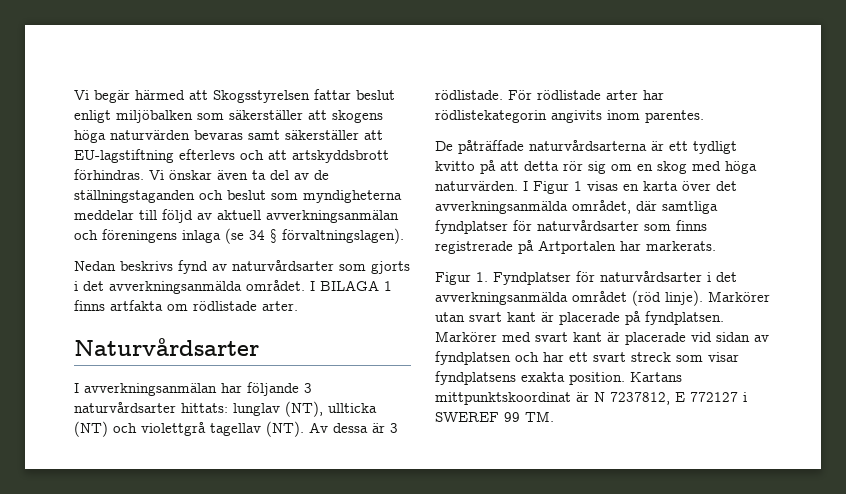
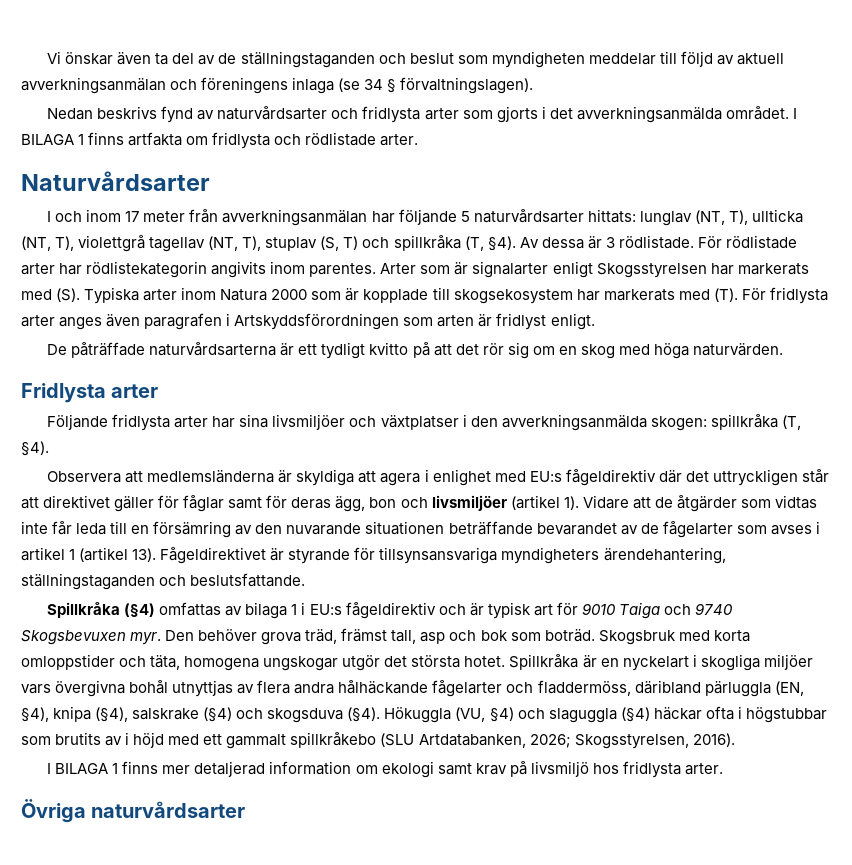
- Vi begär härmed att Skogsstyrelsen fattar beslut enligt miljöbalken som säkerställer att skogens höga naturvärden bevaras samt säkerställer att EU-lagstiftning efterlevs och att artskyddsbrott förhindras. Vi önskar även ta del av de ställningstaganden och beslut som myndigheterna meddelar till följd av aktuell avverkningsanmälan och föreningens inlaga (se 34 § förvaltningslagen).
+ Vi önskar även ta del av de ställningstaganden och beslut som myndigheten meddelar till följd av aktuell avverkningsanmälan och föreningens inlaga (se 34 § förvaltningslagen).
- Nedan beskrivs fynd av naturvårdsarter som gjorts i det avverkningsanmälda området.
+ Nedan beskrivs fynd av naturvårdsarter och fridlysta arter som gjorts i det avverkningsanmälda området.
- I BILAGA 1 finns artfakta om rödlistade arter.
+ I BILAGA 1 finns artfakta om fridlysta och rödlistade arter.
- I avverkningsanmälan har följande 3 naturvårdsarter hittats: lunglav (NT), ullticka (NT) och violettgrå tagellav (NT). Av dessa är 3 rödlistade.
+ I och inom 17 meter från avverkningsanmälan har följande 5 naturvårdsarter hittats: lunglav (NT, T), ullticka (NT, T), violettgrå tagellav (NT, T), stuplav (S, T) och spillkråka (T, §4). Av dessa är 3 rödlistade.
+ Arter som är signalarter enligt Skogsstyrelsen har markerats med (S). Typiska arter inom Natura 2000 som är kopplade till skogsekosystem har markerats med (T). För fridlysta arter anges även paragrafen i Artskyddsförordningen som arten är fridlyst enligt.
- De påträffade naturvårdsarterna är ett tydligt kvitto på att detta rör sig om en skog med höga naturvärden. I Figur 1 visas en karta över det avverkningsanmälda området, där samtliga fyndplatser för naturvårdsarter som finns registrerade på Artportalen har markerats.
- Figur 1. Fyndplatser för naturvårdsarter i det avverkningsanmälda området (röd linje). Markörer utan svart kant är placerade på fyndplatsen. Markörer med svart kant är placerade vid sidan av fyndplatsen och har ett svart streck som visar fyndplatsens exakta position. Kartans mittpunktskoordinat är N 7237812, E 772127 i SWEREF 99 TM.
+ De påträffade naturvårdsarterna är ett tydligt kvitto på att det rör sig om en skog med höga naturvärden.
+ Fridlysta arter
+ Följande fridlysta arter har sina livsmiljöer och växtplatser i den avverkningsanmälda skogen: spillkråka (T, §4).
+ Observera att medlemsländerna är skyldiga att agera i enlighet med EU:s fågeldirektiv där det uttryckligen står att direktivet gäller för fåglar samt för deras ägg, bon och livsmiljöer (artikel 1). Vidare att de åtgärder som vidtas inte får leda till en försämring av den nuvarande situationen beträffande bevarandet av de fågelarter som avses i artikel 1 (artikel 13). Fågeldirektivet är styrande för tillsynsansvariga myndigheters ärendehantering, ställningstaganden och beslutsfattande.
+ Spillkråka (§4) omfattas av bilaga 1 i EU:s fågeldirektiv och är typisk art för 9010 Taiga och 9740 Skogsbevuxen myr. Den behöver grova träd, främst tall, asp och bok som boträd. Skogsbruk med korta omloppstider och täta, homogena ungskogar utgör det största hotet. Spillkråka är en nyckelart i skogliga miljöer vars övergivna bohål utnyttjas av flera andra hålhäckande fågelarter och fladdermöss, däribland pärluggla (EN, §4), knipa (§4), salskrake (§4) och skogsduva (§4). Hökuggla (VU, §4) och slaguggla (§4) häckar ofta i högstubbar som brutits av i höjd med ett gammalt spillkråkebo (SLU Artdatabanken, 2026; Skogsstyrelsen, 2016).
+ I BILAGA 1 finns mer detaljerad information om ekologi samt krav på livsmiljö hos fridlysta arter.
+ Övriga naturvårdsarter

